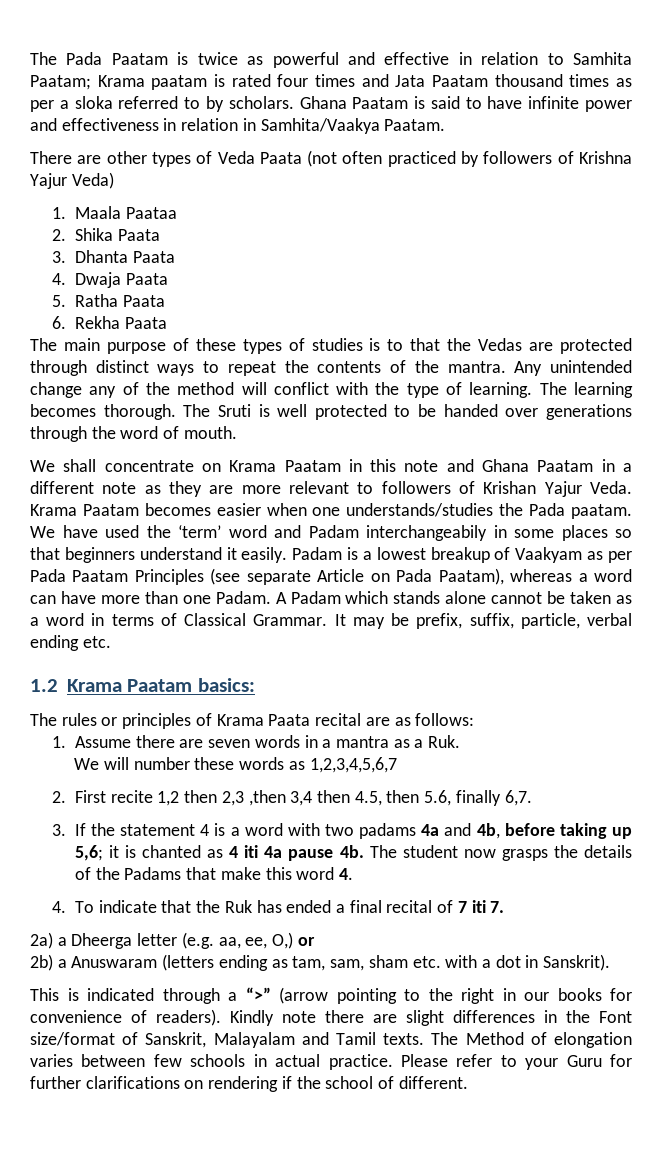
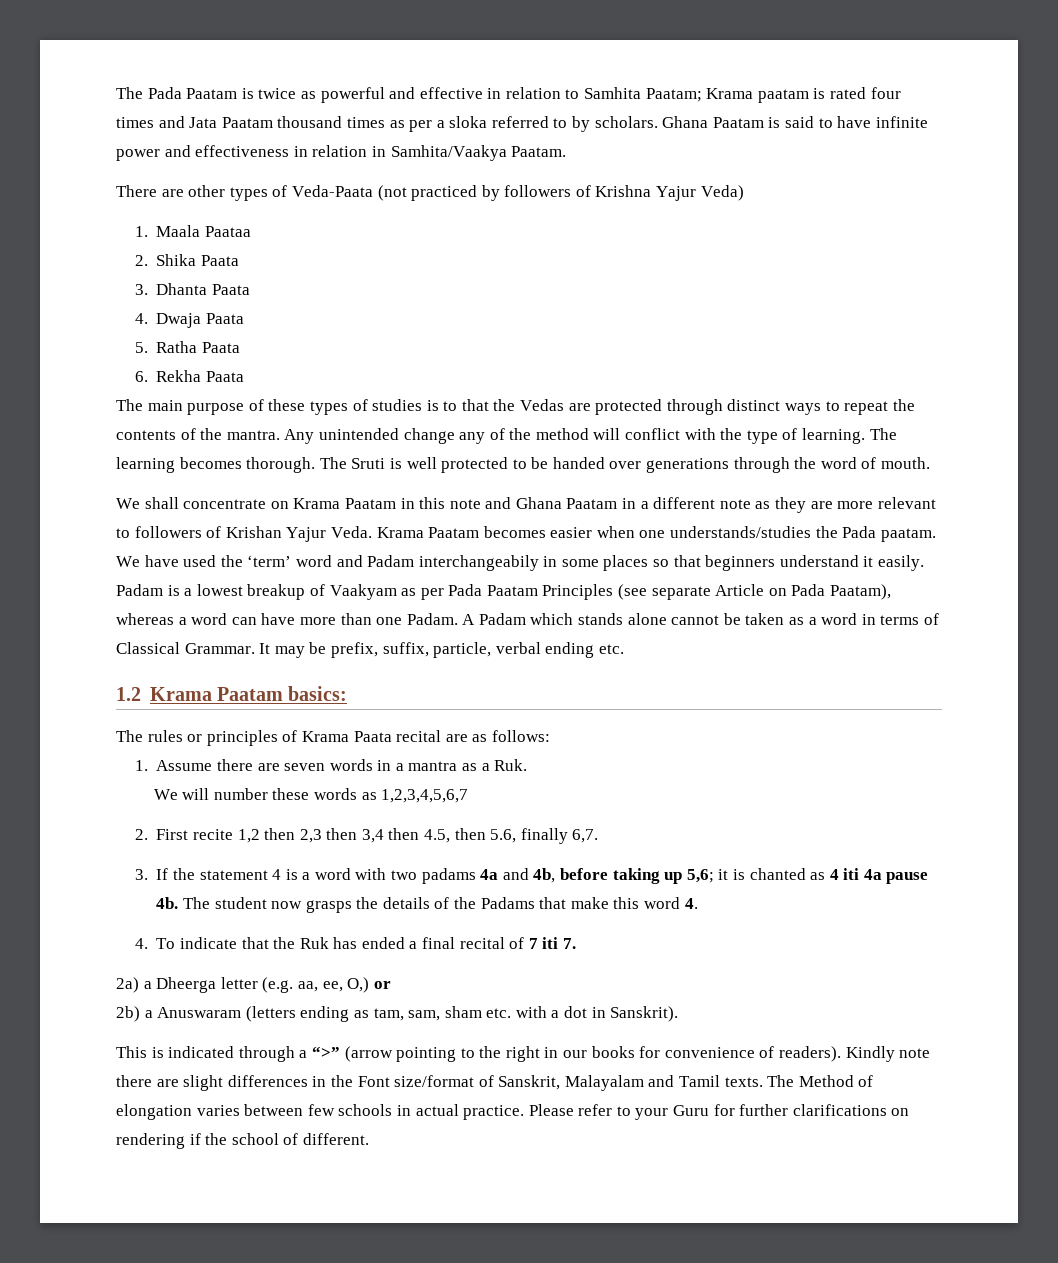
- There are other types of Veda Paata (not often practiced by followers of Krishna Yajur Veda)
+ There are other types of Veda-Paata (not practiced by followers of Krishna Yajur Veda)
- 2. First recite 1,2 then 2,3 ,then 3,4 then 4.5, then 5.6, finally 6,7.
+ 2. First recite 1,2 then 2,3 then 3,4 then 4.5, then 5.6, finally 6,7.

